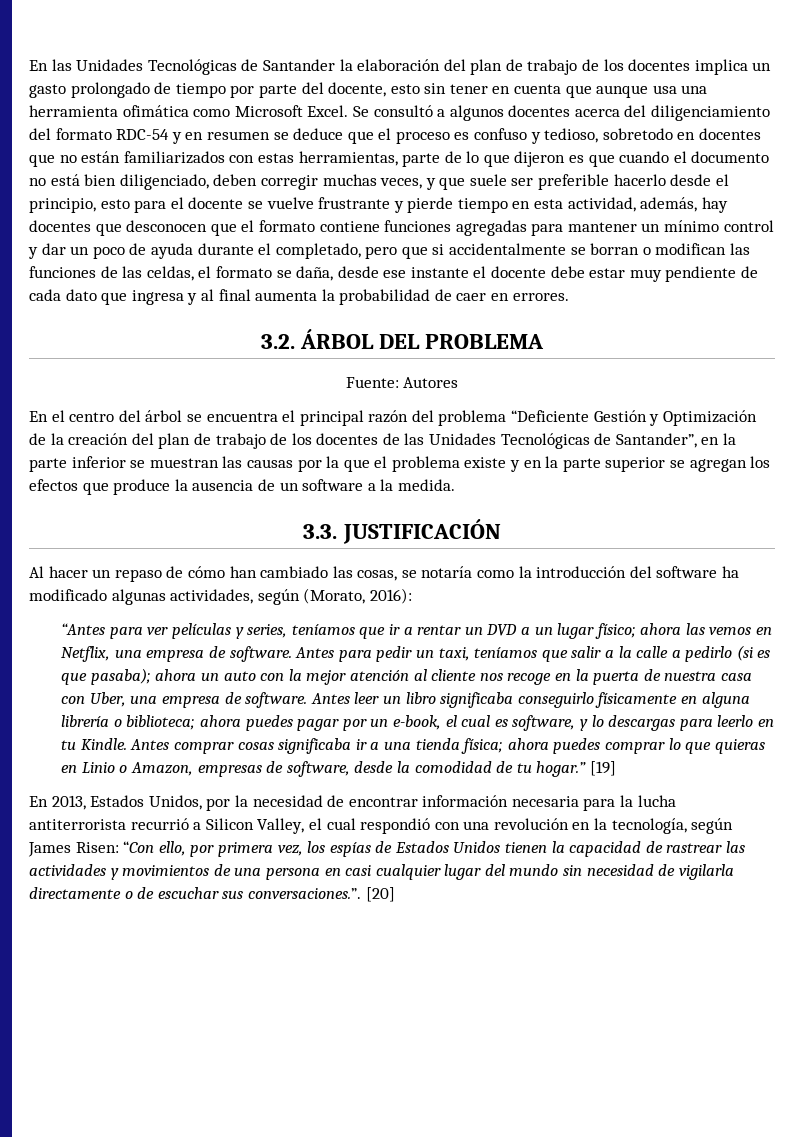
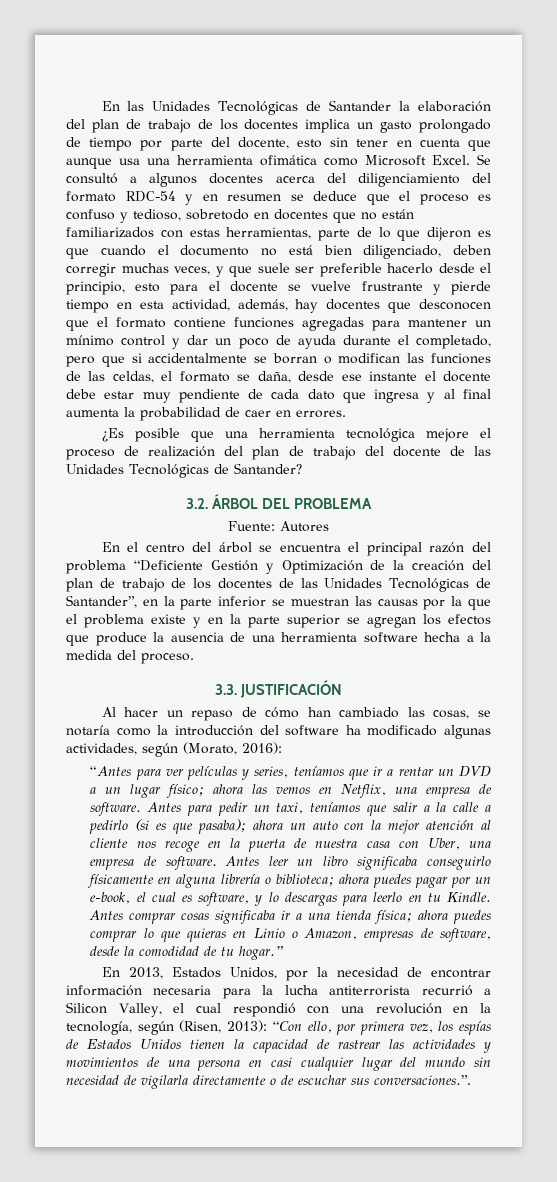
+ ¿Es posible que una herramienta tecnológica mejore el proceso de realización del plan de trabajo del docente de las Unidades Tecnológicas de Santander?
- En el centro del árbol se encuentra el principal razón del problema “Deficiente Gestión y Optimización de la creación del plan de trabajo de los docentes de las Unidades Tecnológicas de Santander”, en la parte inferior se muestran las causas por la que el problema existe y en la parte superior se agregan los efectos que produce la ausencia de un software a la medida.
+ En el centro del árbol se encuentra el principal razón del problema “Deficiente Gestión y Optimización de la creación del plan de trabajo de los docentes de las Unidades Tecnológicas de Santander”, en la parte inferior se muestran las causas por la que el problema existe y en la parte superior se agregan los efectos que produce la ausencia de una herramienta software hecha a la medida del proceso.
- [19]
- En 2013, Estados Unidos, por la necesidad de encontrar información necesaria para la lucha antiterrorista recurrió a Silicon Valley, el cual respondió con una revolución en la tecnología, según James Risen:
+ En 2013, Estados Unidos, por la necesidad de encontrar información necesaria para la lucha antiterrorista recurrió a Silicon Valley, el cual respondió con una revolución en la tecnología, según (Risen, 2013):
- “Con ello, por primera vez, los espías de Estados Unidos tienen la capacidad de rastrear las actividades y movimientos de una persona en casi cualquier lugar del mundo sin necesidad de vigilarla directamente o de escuchar sus conversaciones.”. [20]
+ “Con ello, por primera vez, los espías de Estados Unidos tienen la capacidad de rastrear las actividades y movimientos de una persona en casi cualquier lugar del mundo sin necesidad de vigilarla directamente o de escuchar sus conversaciones.”.

